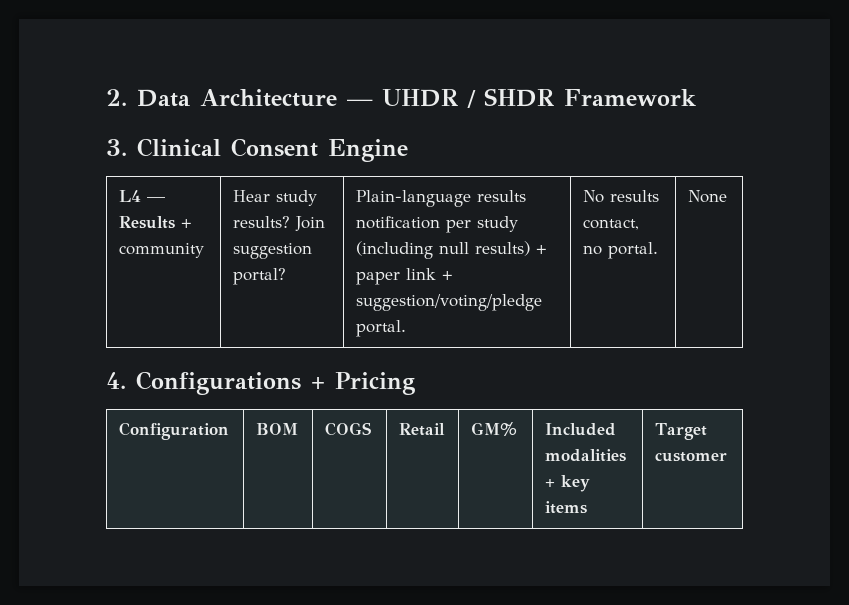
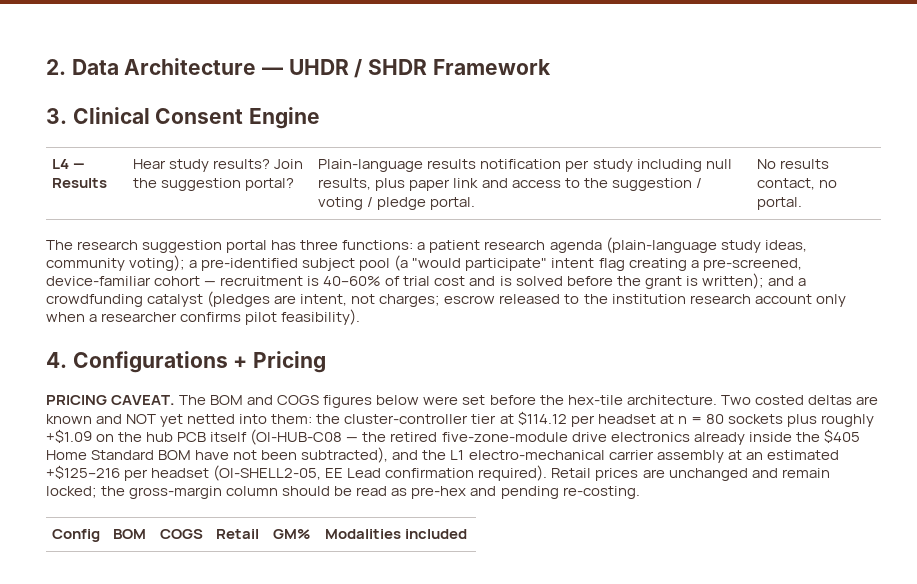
- L4 — Results + community | Hear study results? Join suggestion portal? | Plain-language results notification per study (including null results) + paper link + suggestion/voting/pledge portal. | No results contact, no portal. | None
+ L4 — Results | Hear study results? Join the suggestion portal? | Plain-language results notification per study including null results, plus paper link and access to the suggestion / voting / pledge portal. | No results contact, no portal.
+ The research suggestion portal has three functions: a patient research agenda (plain-language study ideas, community voting); a pre-identified subject pool (a "would participate" intent flag creating a pre-screened, device-familiar cohort — recruitment is 40–60% of trial cost and is solved before the grant is written); and a crowdfunding catalyst (pledges are intent, not charges; escrow released to the institution research account only when a researcher confirms pilot feasibility).
  4. Configurations + Pricing
- Configuration | BOM | COGS | Retail | GM% | Included modalities + key items | Target customer
+ PRICING CAVEAT. The BOM and COGS figures below were set before the hex-tile architecture. Two costed deltas are known and NOT yet netted into them: the cluster-controller tier at $114.12 per headset at n = 80 sockets plus roughly +$1.09 on the hub PCB itself (OI-HUB-C08 — the retired five-zone-module drive electronics already inside the $405 Home Standard BOM have not been subtracted), and the L1 electro-mechanical carrier assembly at an estimated +$125–216 per headset (OI-SHELL2-05, EE Lead confirmation required). Retail prices are unchanged and remain locked; the gross-margin column should be read as pre-hex and pending re-costing.
+ Config | BOM | COGS | Retail | GM% | Modalities included

